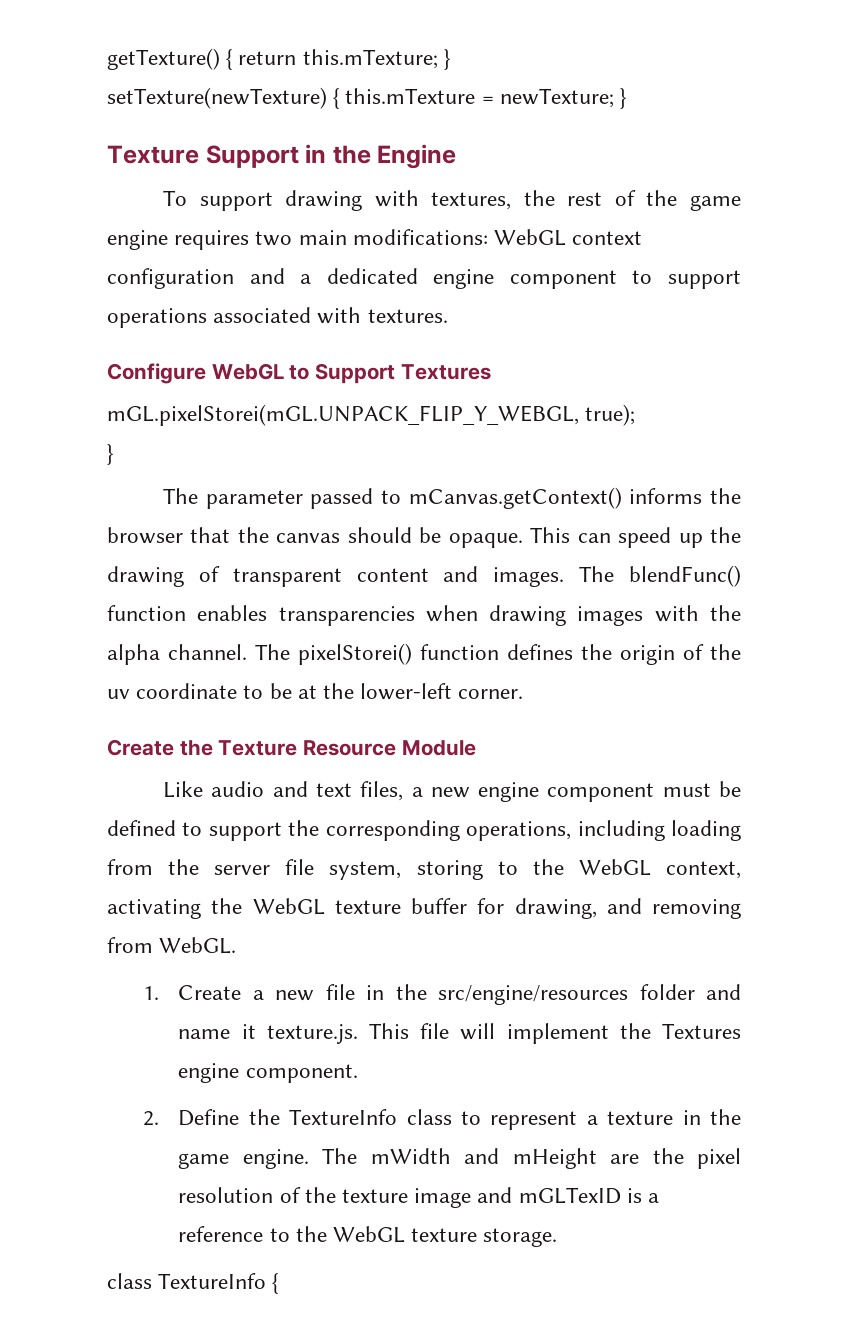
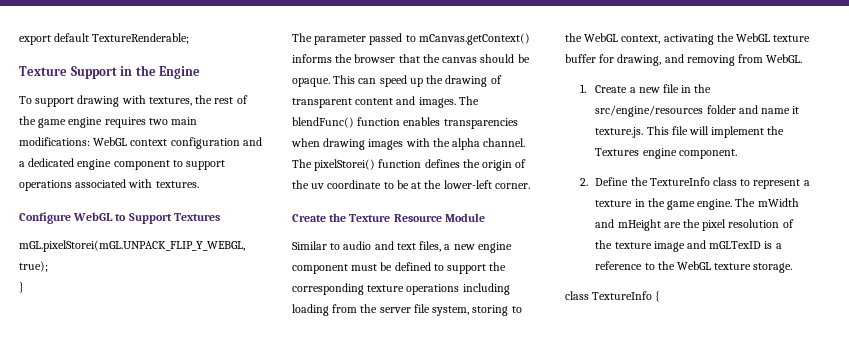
- getTexture() { return this.mTexture; }
- setTexture(newTexture) { this.mTexture = newTexture; }
+ export default TextureRenderable;
- Like audio and text files, a new engine component must be defined to support the corresponding operations, including loading from the server file system, storing to the WebGL context, activating the WebGL texture buffer for drawing, and removing from WebGL.
+ Similar to audio and text files, a new engine component must be defined to support the corresponding texture operations including loading from the server file system, storing to the WebGL context, activating the WebGL texture buffer for drawing, and removing from WebGL.

